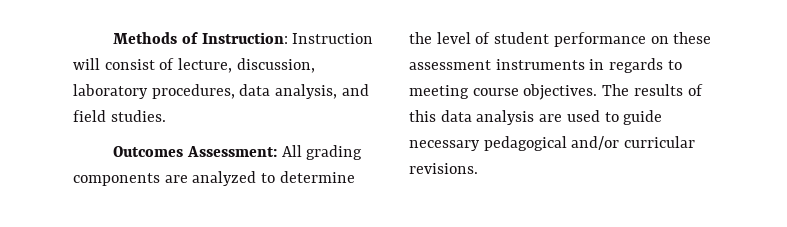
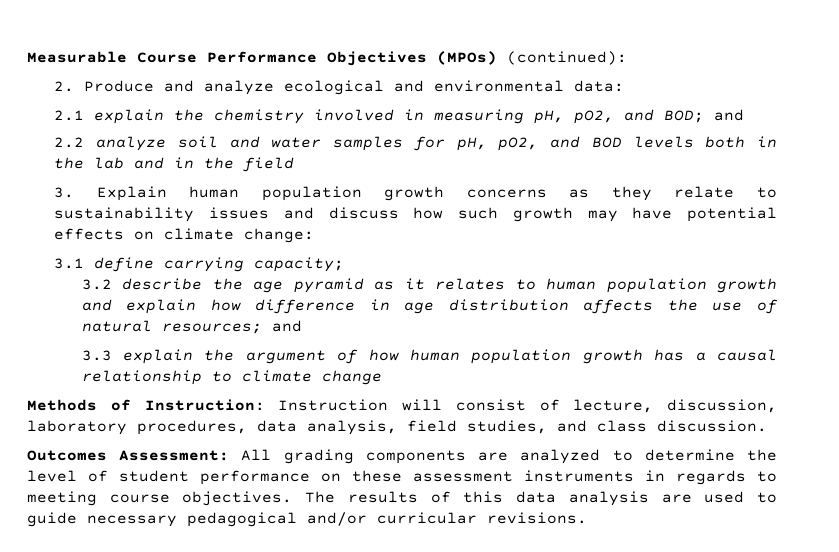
+ Measurable Course Performance Objectives (MPOs) (continued):
+ 2. Produce and analyze ecological and environmental data:
+ 2.1 explain the chemistry involved in measuring pH, pO2, and BOD; and
+ 2.2 analyze soil and water samples for pH, pO2, and BOD levels both in the lab and in the field
+ 3. Explain human population growth concerns as they relate to sustainability issues and discuss how such growth may have potential effects on climate change:
+ 3.1 define carrying capacity;
+ 3.2 describe the age pyramid as it relates to human population growth and explain how difference in age distribution affects the use of natural resources; and
+ 3.3 explain the argument of how human population growth has a causal relationship to climate change
- Methods of Instruction: Instruction will consist of lecture, discussion, laboratory procedures, data analysis, and field studies.
+ Methods of Instruction: Instruction will consist of lecture, discussion, laboratory procedures, data analysis, field studies, and class discussion.

